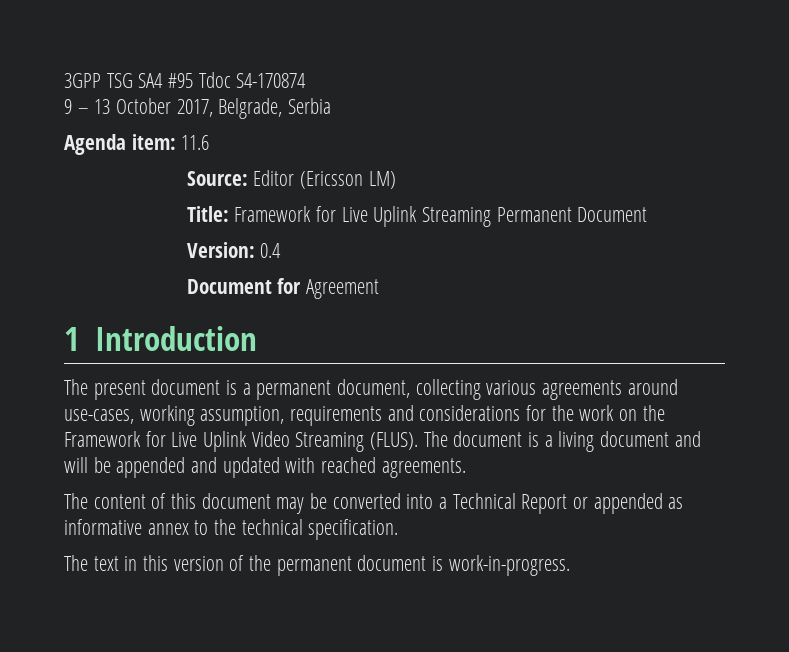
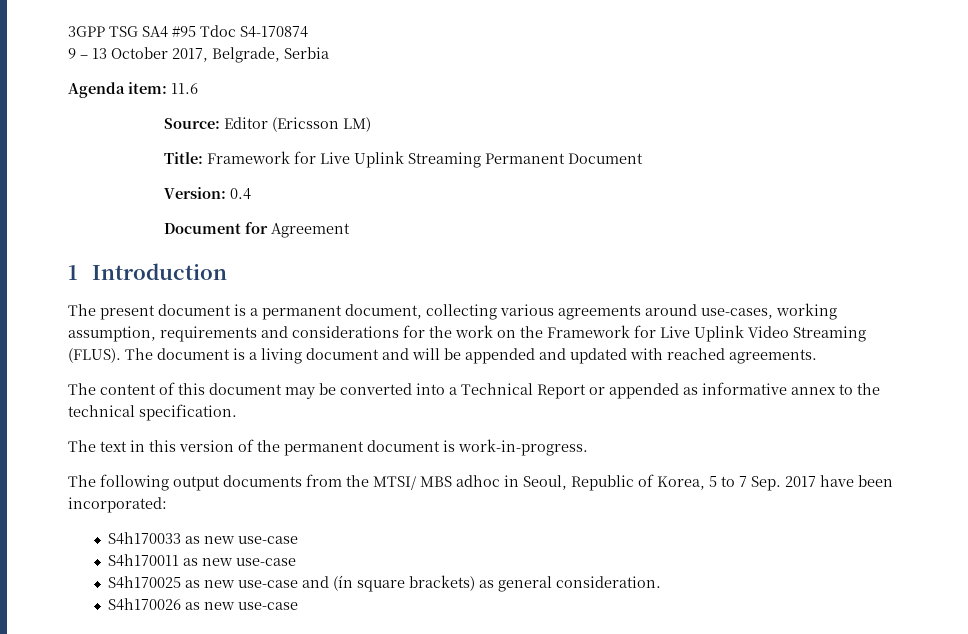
+ The following output documents from the MTSI/ MBS adhoc in Seoul, Republic of Korea, 5 to 7 Sep. 2017 have been incorporated:
+ S4h170033 as new use-case
+ S4h170011 as new use-case
+ S4h170025 as new use-case and (ín square brackets) as general consideration.
+ S4h170026 as new use-case

